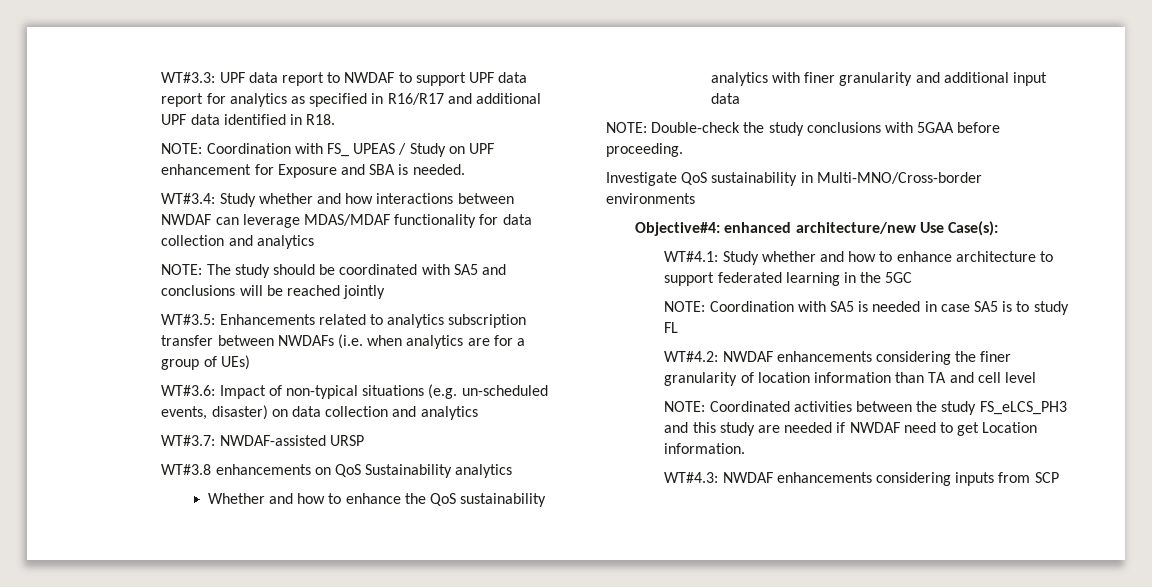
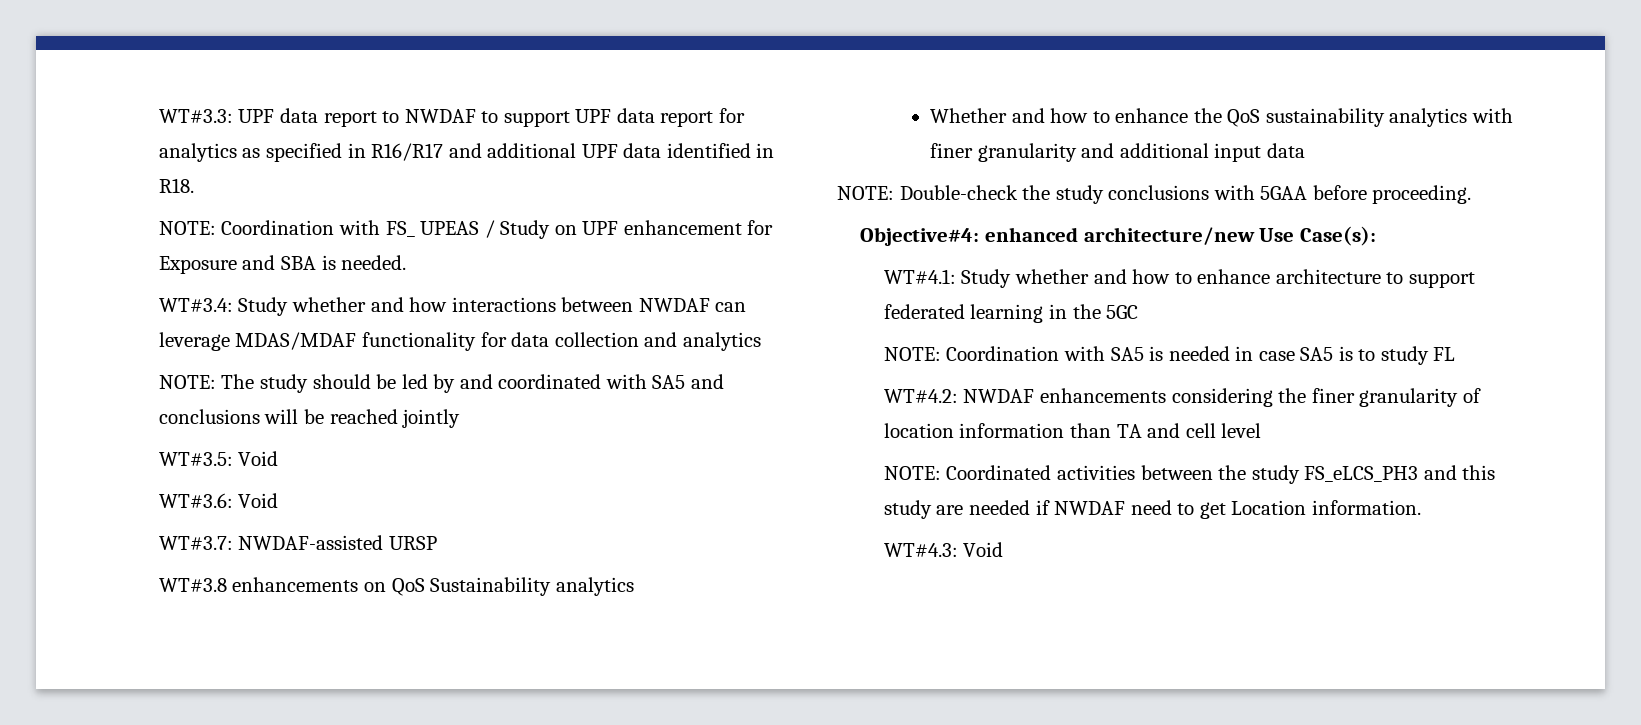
- NOTE: The study should be coordinated with SA5 and conclusions will be reached jointly
+ NOTE: The study should be led by and coordinated with SA5 and conclusions will be reached jointly
- WT#3.5: Enhancements related to analytics subscription transfer between NWDAFs (i.e. when analytics are for a group of UEs)
- WT#3.6: Impact of non-typical situations (e.g. un-scheduled events, disaster) on data collection and analytics
+ WT#3.5: Void
+ WT#3.6: Void
- Investigate QoS sustainability in Multi-MNO/Cross-border environments
- WT#4.3: NWDAF enhancements considering inputs from SCP
+ WT#4.3: Void

